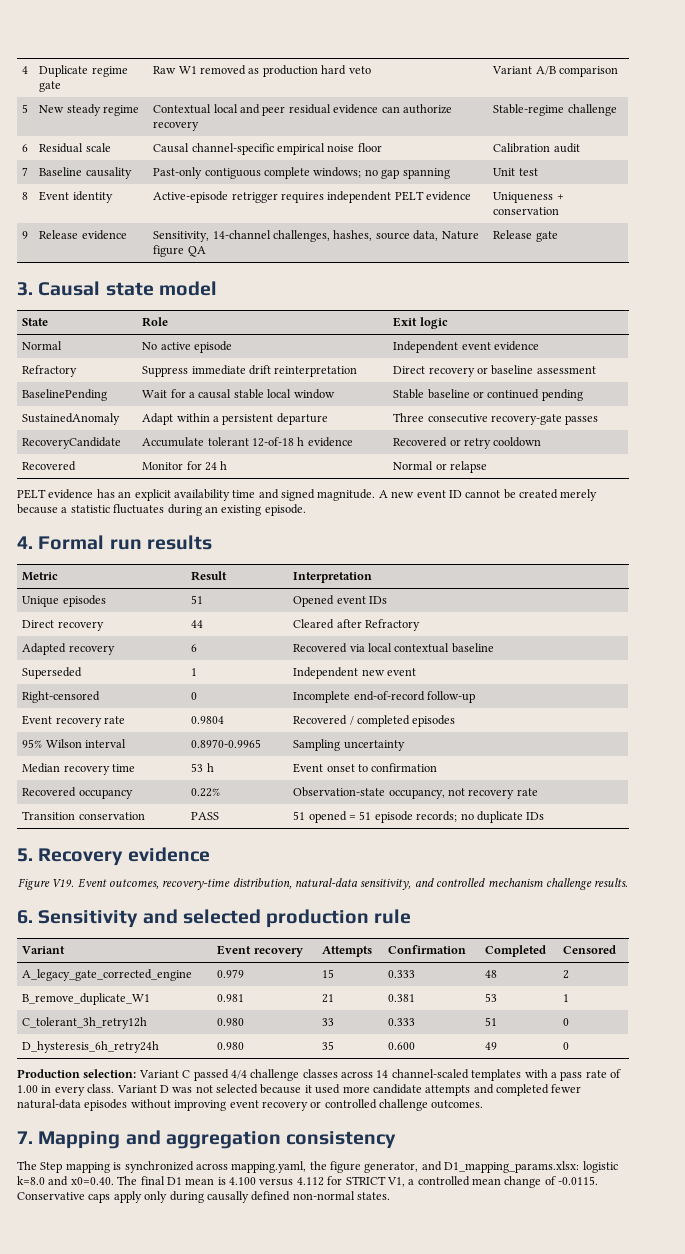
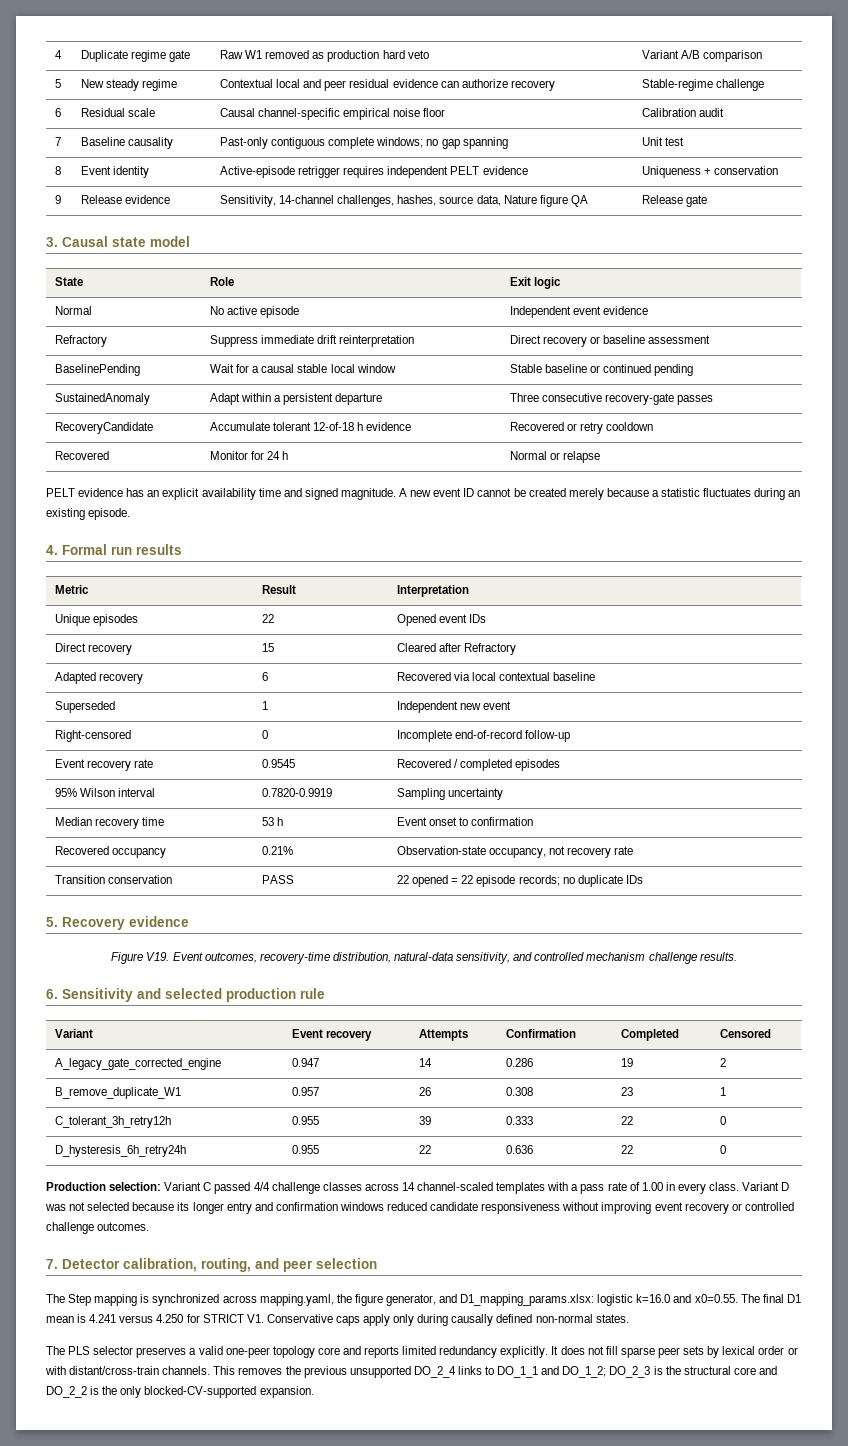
- Unique episodes | 51 | Opened event IDs
+ Unique episodes | 22 | Opened event IDs
- Direct recovery | 44 | Cleared after Refractory
+ Direct recovery | 15 | Cleared after Refractory
- Event recovery rate | 0.9804 | Recovered / completed episodes
+ Event recovery rate | 0.9545 | Recovered / completed episodes
- 95% Wilson interval | 0.8970-0.9965 | Sampling uncertainty
+ 95% Wilson interval | 0.7820-0.9919 | Sampling uncertainty
- Recovered occupancy | 0.22% | Observation-state occupancy, not recovery rate
+ Recovered occupancy | 0.21% | Observation-state occupancy, not recovery rate
- Transition conservation | PASS | 51 opened = 51 episode records; no duplicate IDs
+ Transition conservation | PASS | 22 opened = 22 episode records; no duplicate IDs
- A_legacy_gate_corrected_engine | 0.979 | 15 | 0.333 | 48 | 2
- B_remove_duplicate_W1 | 0.981 | 21 | 0.381 | 53 | 1
+ A_legacy_gate_corrected_engine | 0.947 | 14 | 0.286 | 19 | 2
+ B_remove_duplicate_W1 | 0.957 | 26 | 0.308 | 23 | 1
- C_tolerant_3h_retry12h | 0.980 | 33 | 0.333 | 51 | 0
+ C_tolerant_3h_retry12h | 0.955 | 39 | 0.333 | 22 | 0
- D_hysteresis_6h_retry24h | 0.980 | 35 | 0.600 | 49 | 0
+ D_hysteresis_6h_retry24h | 0.955 | 22 | 0.636 | 22 | 0
- Variant D was not selected because it used more candidate attempts and completed fewer natural-data episodes without improving event recovery or controlled challenge outcomes.
+ Variant D was not selected because its longer entry and confirmation windows reduced candidate responsiveness without improving event recovery or controlled challenge outcomes.
- 7. Mapping and aggregation consistency
+ 7. Detector calibration, routing, and peer selection
- The Step mapping is synchronized across mapping.yaml, the figure generator, and D1_mapping_params.xlsx: logistic k=8.0 and x0=0.40. The final D1 mean is 4.100 versus 4.112 for STRICT V1, a controlled mean change of -0.0115. Conservative caps apply only during causally defined non-normal states.
+ The Step mapping is synchronized across mapping.yaml, the figure generator, and D1_mapping_params.xlsx: logistic k=16.0 and x0=0.55. The final D1 mean is 4.241 versus 4.250 for STRICT V1. Conservative caps apply only during causally defined non-normal states.
+ The PLS selector preserves a valid one-peer topology core and reports limited redundancy explicitly. It does not fill sparse peer sets by lexical order or with distant/cross-train channels. This removes the previous unsupported DO_2_4 links to DO_1_1 and DO_1_2; DO_2_3 is the structural core and DO_2_2 is the only blocked-CV-supported expansion.

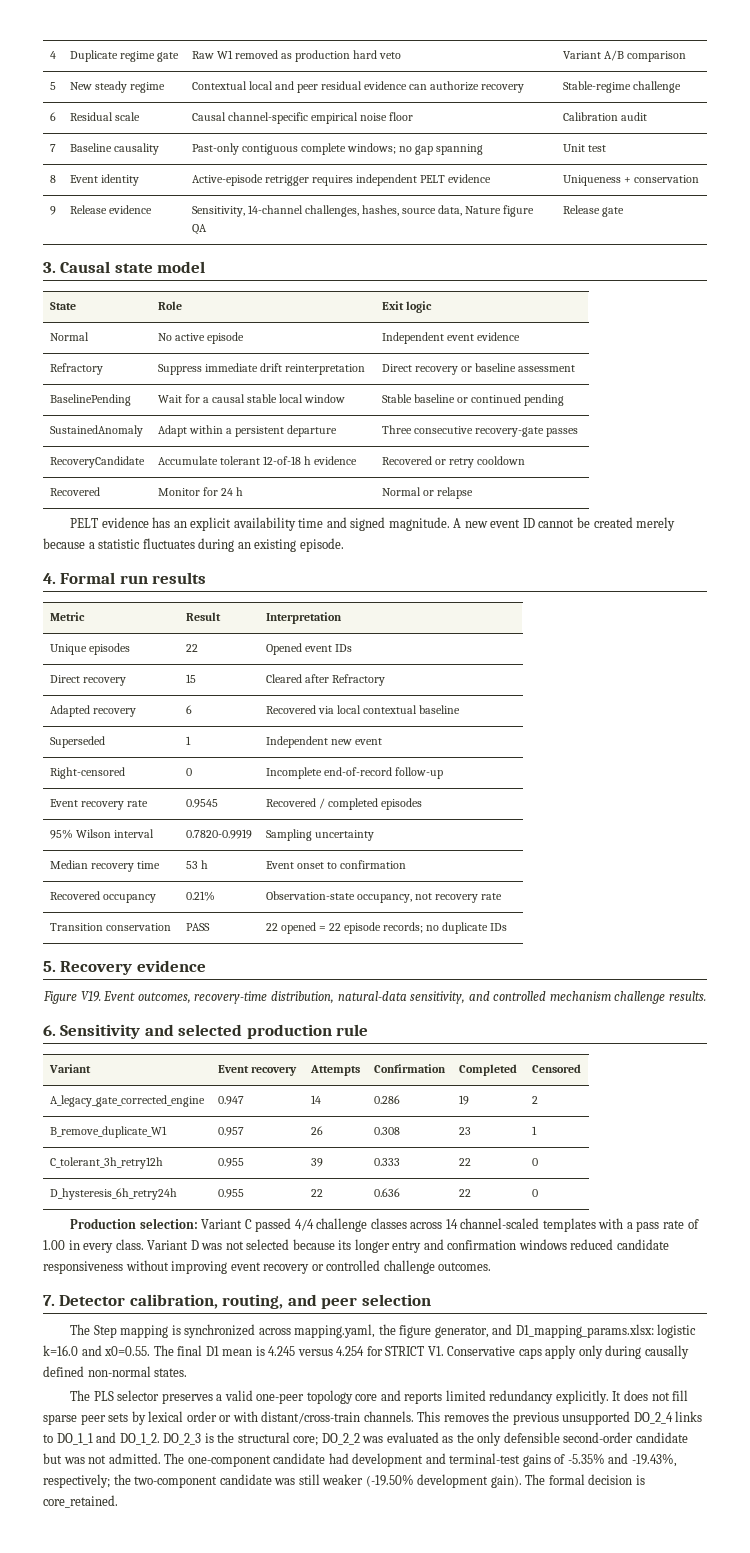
- The Step mapping is synchronized across mapping.yaml, the figure generator, and D1_mapping_params.xlsx: logistic k=16.0 and x0=0.55. The final D1 mean is 4.241 versus 4.250 for STRICT V1. Conservative caps apply only during causally defined non-normal states.
+ The Step mapping is synchronized across mapping.yaml, the figure generator, and D1_mapping_params.xlsx: logistic k=16.0 and x0=0.55. The final D1 mean is 4.245 versus 4.254 for STRICT V1. Conservative caps apply only during causally defined non-normal states.
- This removes the previous unsupported DO_2_4 links to DO_1_1 and DO_1_2; DO_2_3 is the structural core and DO_2_2 is the only blocked-CV-supported expansion.
+ This removes the previous unsupported DO_2_4 links to DO_1_1 and DO_1_2. DO_2_3 is the structural core; DO_2_2 was evaluated as the only defensible second-order candidate but was not admitted. The one-component candidate had development and terminal-test gains of -5.35% and -19.43%, respectively; the two-component candidate was still weaker (-19.50% development gain). The formal decision is core_retained.

